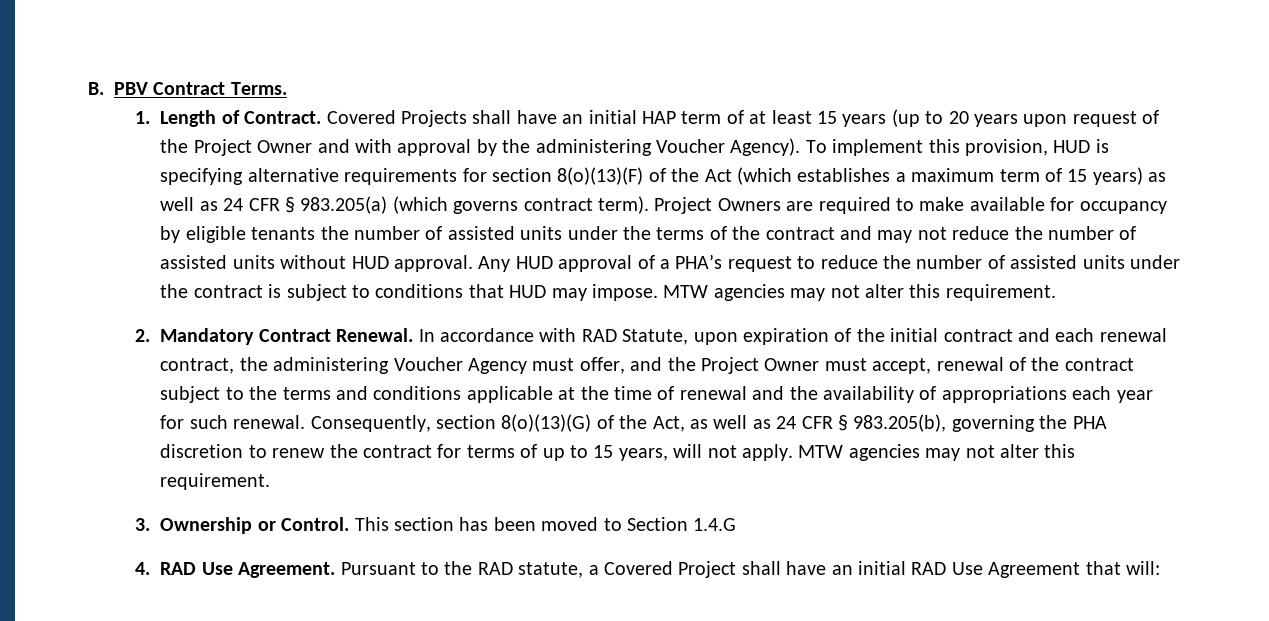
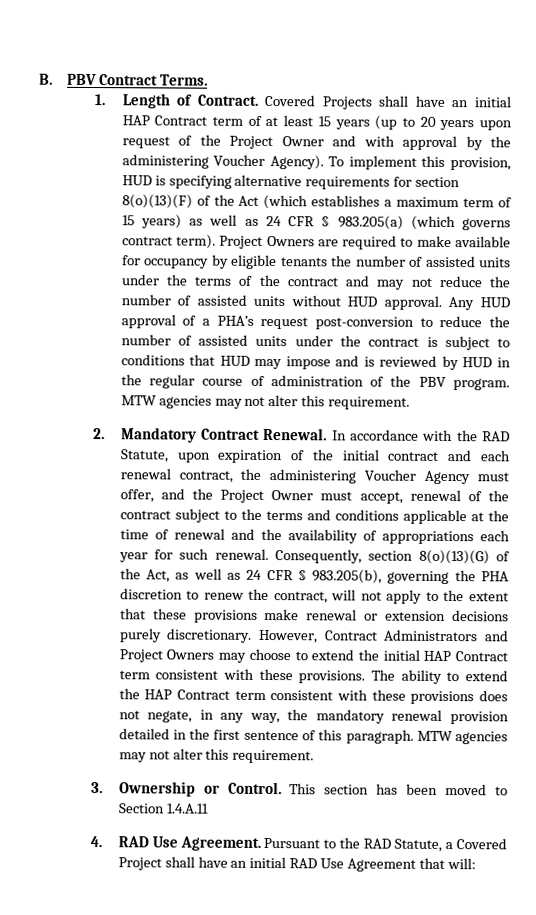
- Covered Projects shall have an initial HAP term of at least 15 years (up to 20 years upon request of the Project Owner and with approval by the administering Voucher Agency).
+ Covered Projects shall have an initial HAP Contract term of at least 15 years (up to 20 years upon request of the Project Owner and with approval by the administering Voucher Agency).
- Any HUD approval of a PHA’s request to reduce the number of assisted units under the contract is subject to conditions that HUD may impose.
+ Any HUD approval of a PHA’s request post-conversion to reduce the number of assisted units under the contract is subject to conditions that HUD may impose and is reviewed by HUD in the regular course of administration of the PBV program.
- In accordance with RAD Statute, upon expiration of the initial contract and each renewal contract, the administering Voucher Agency must offer, and the Project Owner must accept, renewal of the contract subject to the terms and conditions applicable at the time of renewal and the availability of appropriations each year for such renewal.
+ In accordance with the RAD Statute, upon expiration of the initial contract and each renewal contract, the administering Voucher Agency must offer, and the Project Owner must accept, renewal of the contract subject to the terms and conditions applicable at the time of renewal and the availability of appropriations each year for such renewal.
- Consequently, section 8(o)(13)(G) of the Act, as well as 24 CFR § 983.205(b), governing the PHA discretion to renew the contract for terms of up to 15 years, will not apply.
+ Consequently, section 8(o)(13)(G) of the Act, as well as 24 CFR § 983.205(b), governing the PHA discretion to renew the contract, will not apply to the extent that these provisions make renewal or extension decisions purely discretionary. However, Contract Administrators and Project Owners may choose to extend the initial HAP Contract term consistent with these provisions. The ability to extend the HAP Contract term consistent with these provisions does not negate, in any way, the mandatory renewal provision detailed in the first sentence of this paragraph.
- This section has been moved to Section 1.4.G
+ This section has been moved to Section 1.4.A.11
- Pursuant to the RAD statute, a Covered Project shall have an initial RAD Use Agreement that will:
+ Pursuant to the RAD Statute, a Covered Project shall have an initial RAD Use Agreement that will:

